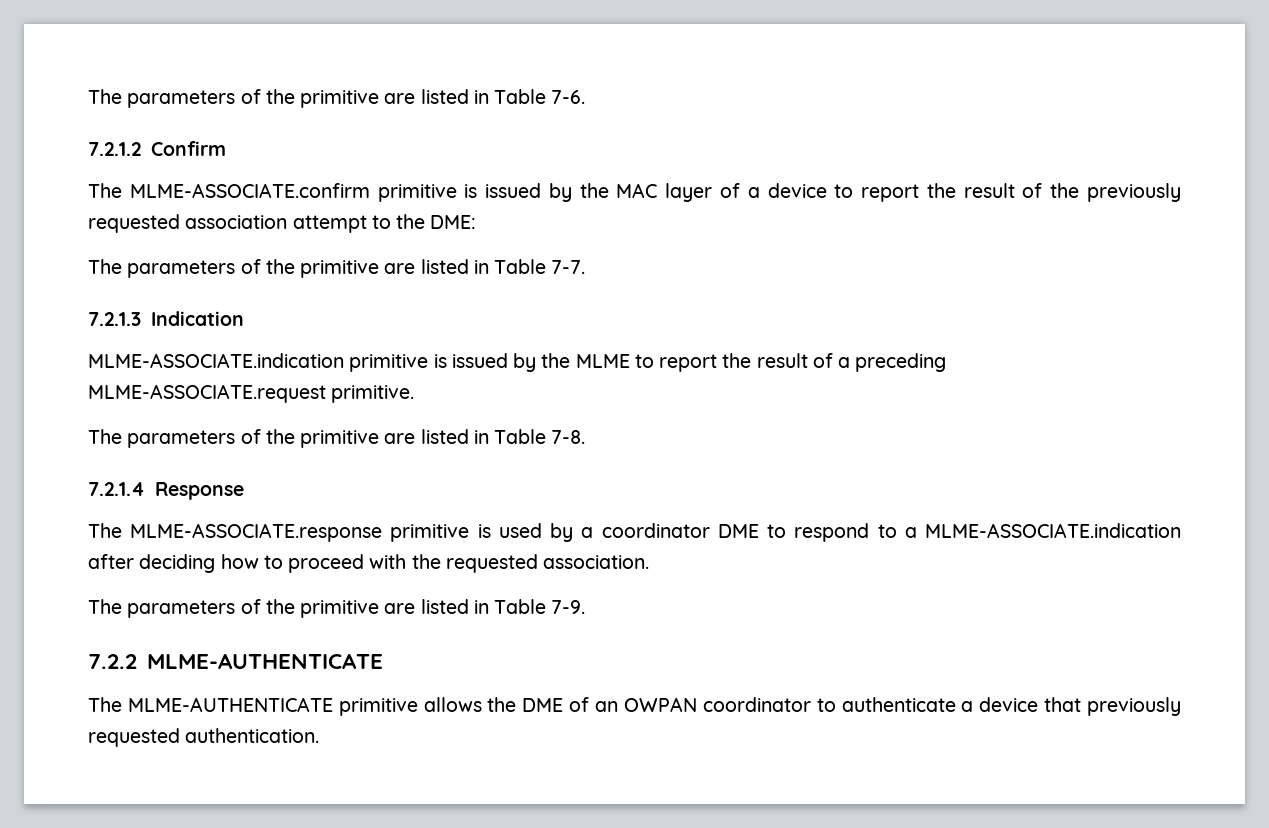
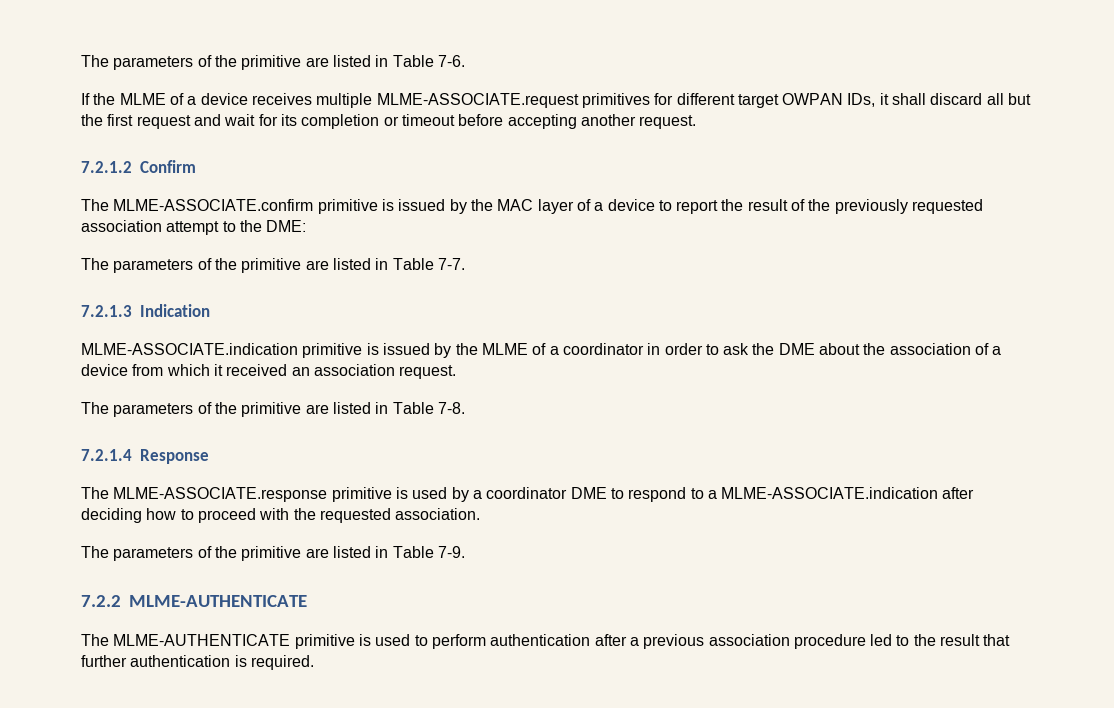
+ If the MLME of a device receives multiple MLME-ASSOCIATE.request primitives for different target OWPAN IDs, it shall discard all but the first request and wait for its completion or timeout before accepting another request.
- MLME-ASSOCIATE.indication primitive is issued by the MLME to report the result of a preceding MLME-ASSOCIATE.request primitive.
+ MLME-ASSOCIATE.indication primitive is issued by the MLME of a coordinator in order to ask the DME about the association of a device from which it received an association request.
- The MLME-AUTHENTICATE primitive allows the DME of an OWPAN coordinator to authenticate a device that previously requested authentication.
+ The MLME-AUTHENTICATE primitive is used to perform authentication after a previous association procedure led to the result that further authentication is required.

